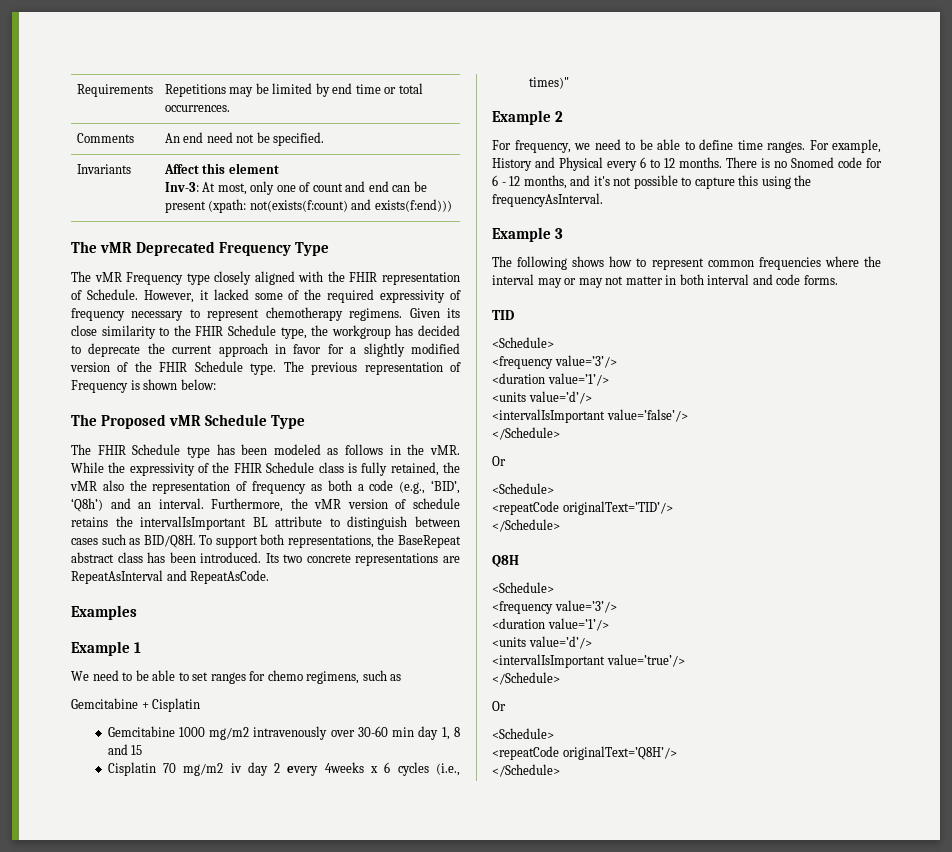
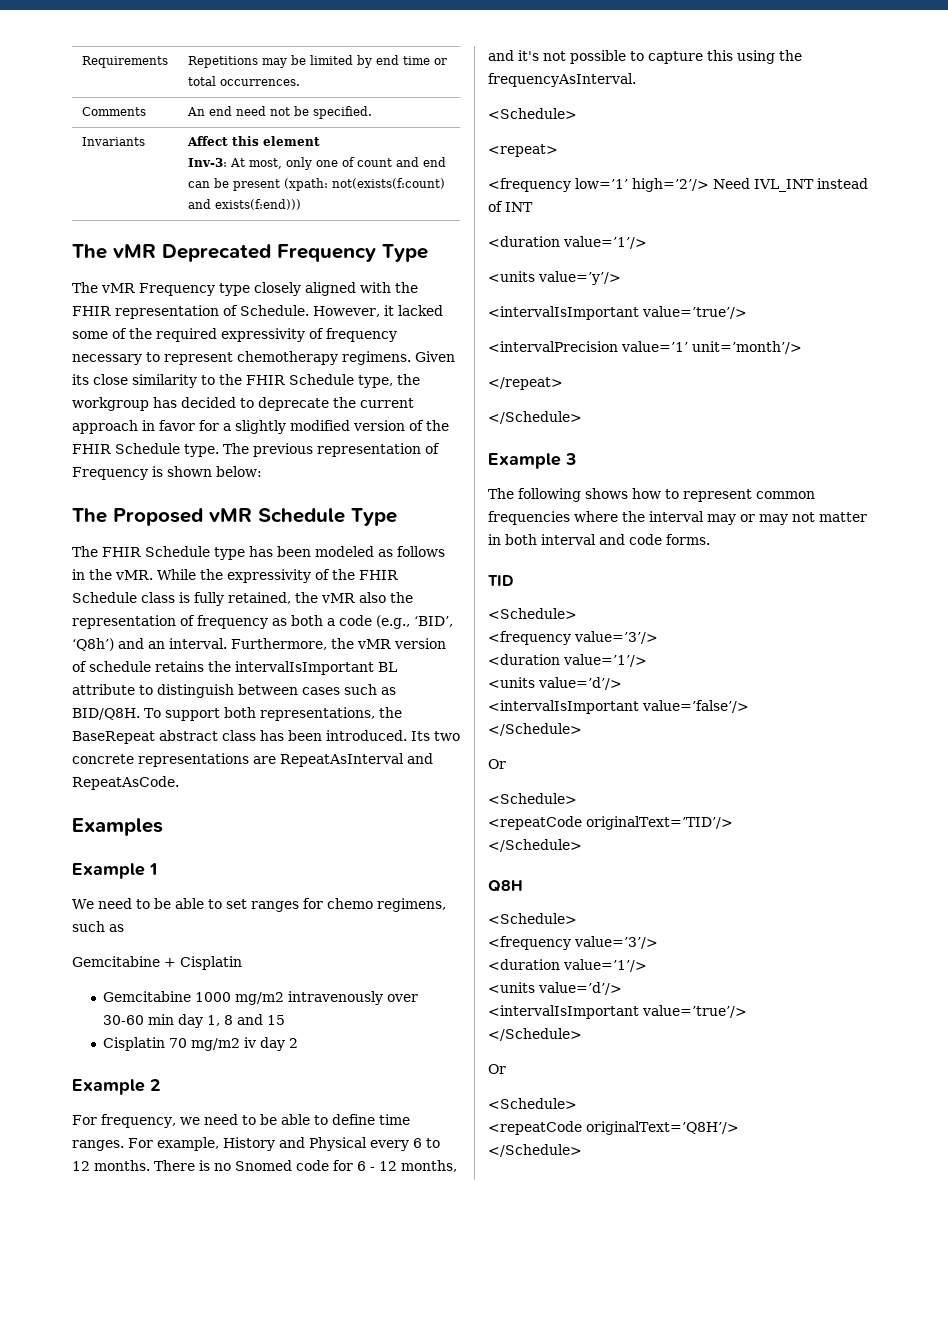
- Cisplatin 70 mg/m2 iv day 2 every 4weeks x 6 cycles (i.e., times)"
+ Cisplatin 70 mg/m2 iv day 2
  There is no Snomed code for 6 - 12 months, and it's not possible to capture this using the frequencyAsInterval.
+ <Schedule>
+ <repeat>
+ <frequency low=’1’ high=’2’/> Need IVL_INT instead of INT
+ <duration value=’1’/>
+ <units value=’y’/>
+ <intervalIsImportant value=’true’/>
+ <intervalPrecision value=’1’ unit=’month’/>
+ </repeat>
+ </Schedule>

